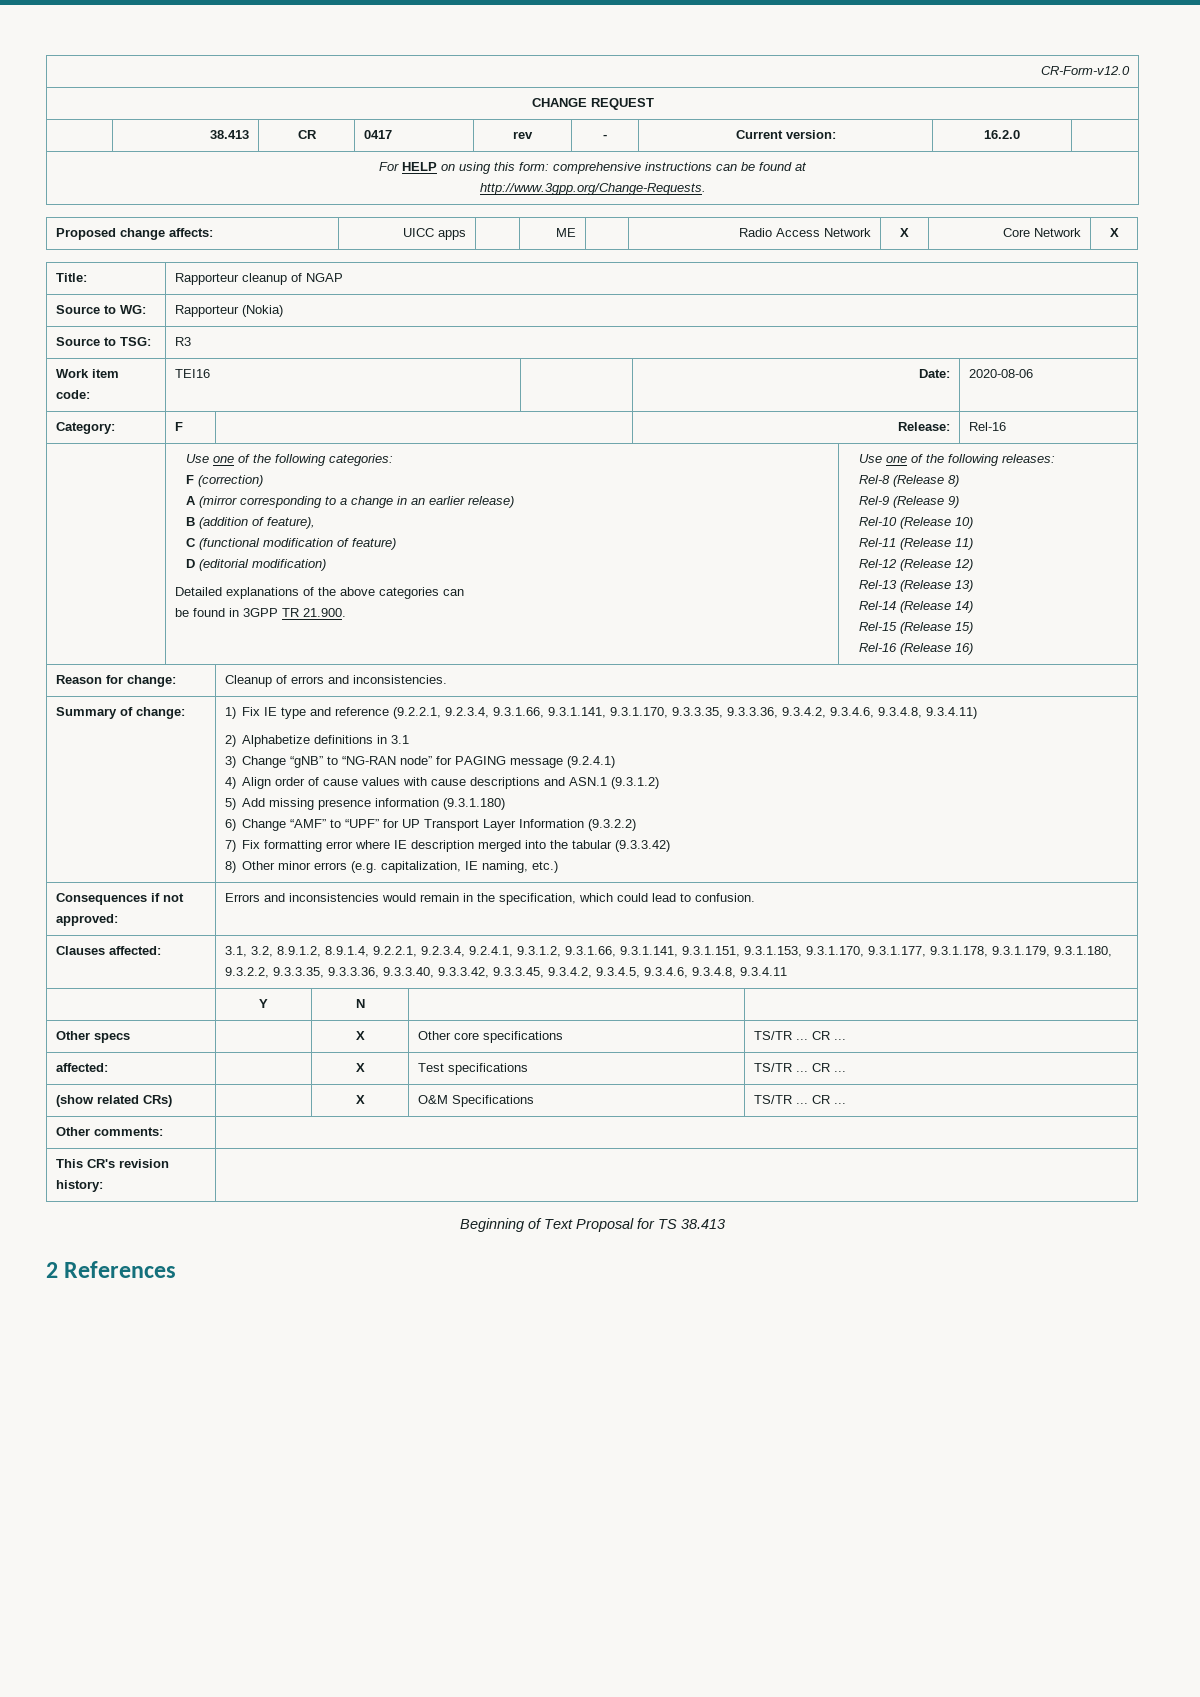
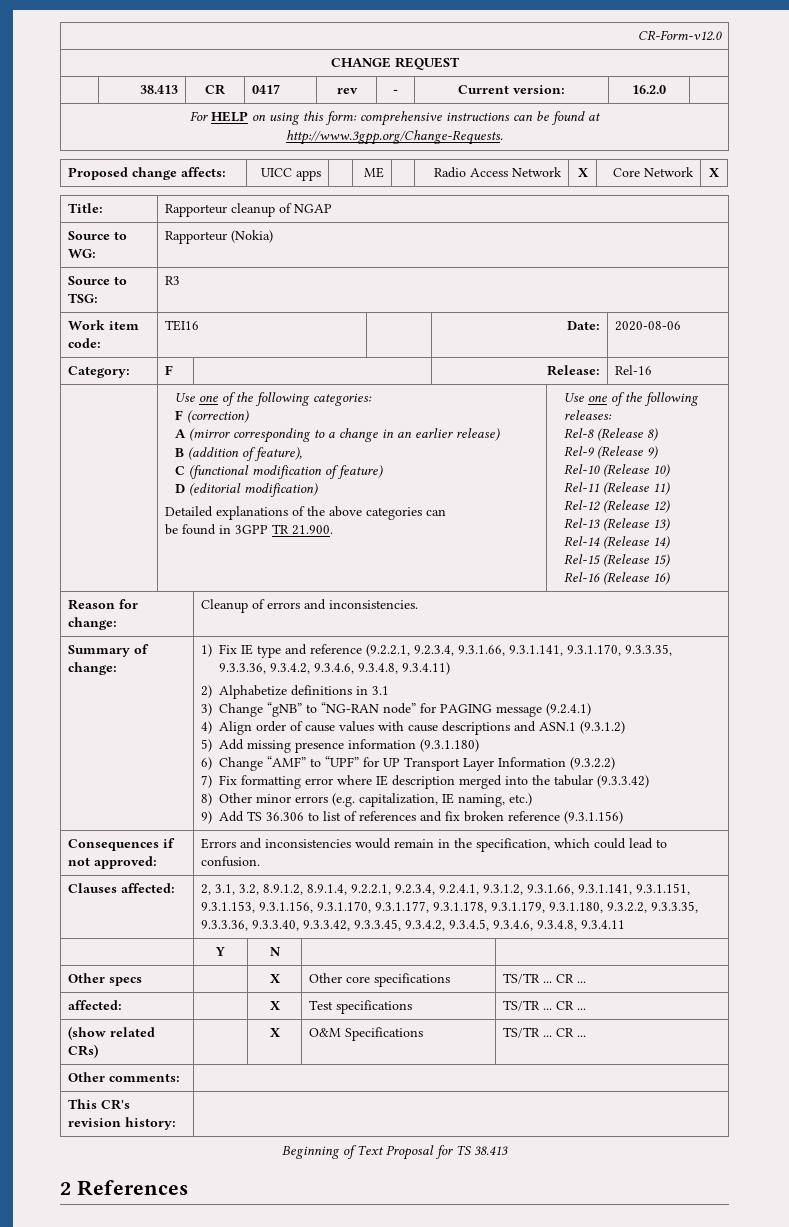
+ 9) Add TS 36.306 to list of references and fix broken reference (9.3.1.156)
- Clauses affected: | 3.1, 3.2, 8.9.1.2, 8.9.1.4, 9.2.2.1, 9.2.3.4, 9.2.4.1, 9.3.1.2, 9.3.1.66, 9.3.1.141, 9.3.1.151, 9.3.1.153, 9.3.1.170, 9.3.1.177, 9.3.1.178, 9.3.1.179, 9.3.1.180, 9.3.2.2, 9.3.3.35, 9.3.3.36, 9.3.3.40, 9.3.3.42, 9.3.3.45, 9.3.4.2, 9.3.4.5, 9.3.4.6, 9.3.4.8, 9.3.4.11
+ Clauses affected: | 2, 3.1, 3.2, 8.9.1.2, 8.9.1.4, 9.2.2.1, 9.2.3.4, 9.2.4.1, 9.3.1.2, 9.3.1.66, 9.3.1.141, 9.3.1.151, 9.3.1.153, 9.3.1.156, 9.3.1.170, 9.3.1.177, 9.3.1.178, 9.3.1.179, 9.3.1.180, 9.3.2.2, 9.3.3.35, 9.3.3.36, 9.3.3.40, 9.3.3.42, 9.3.3.45, 9.3.4.2, 9.3.4.5, 9.3.4.6, 9.3.4.8, 9.3.4.11

